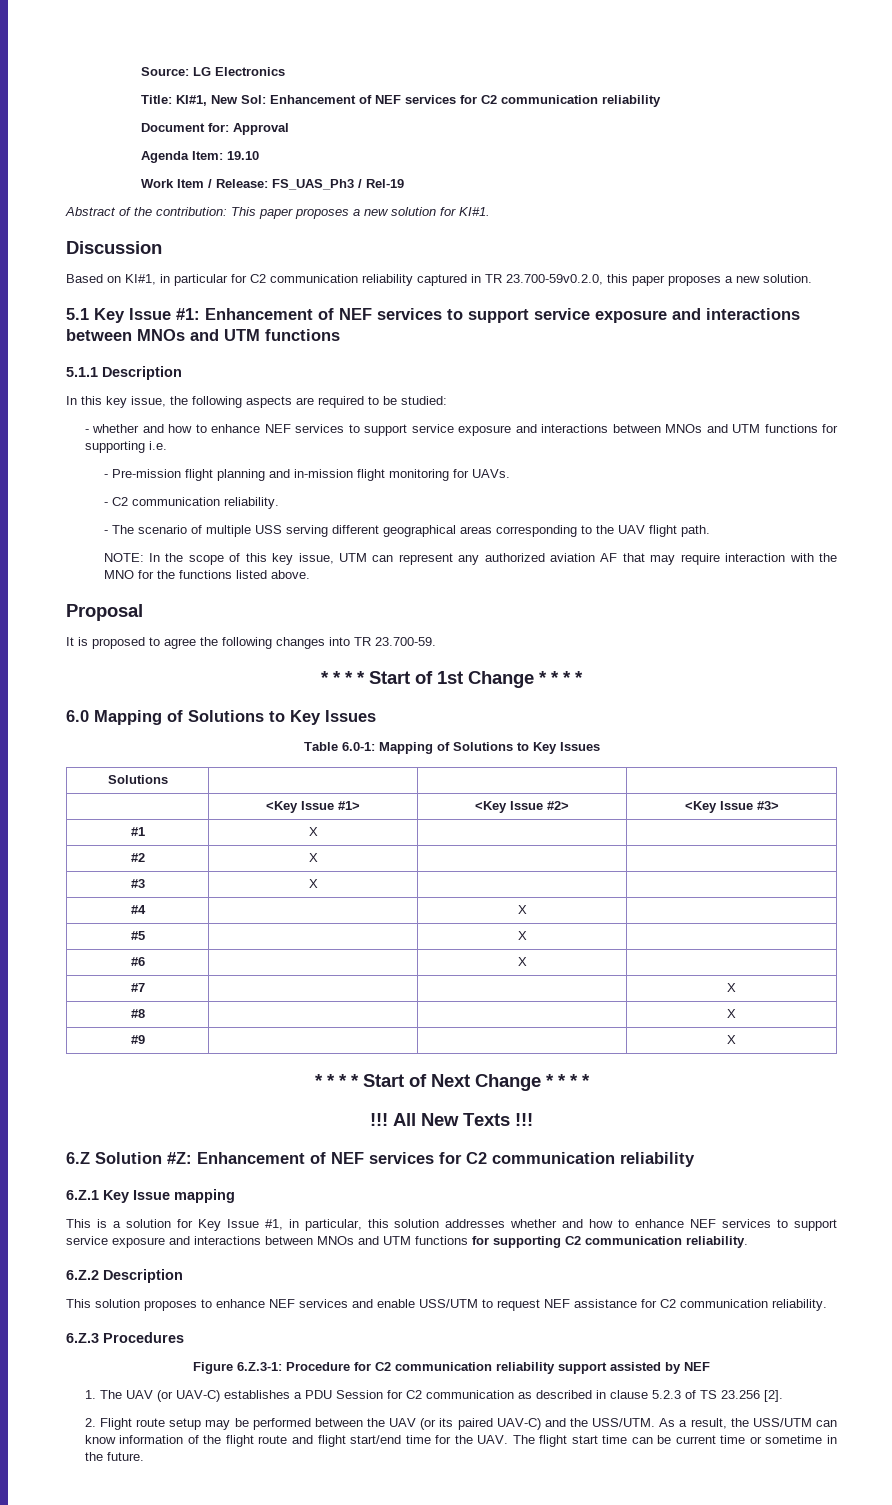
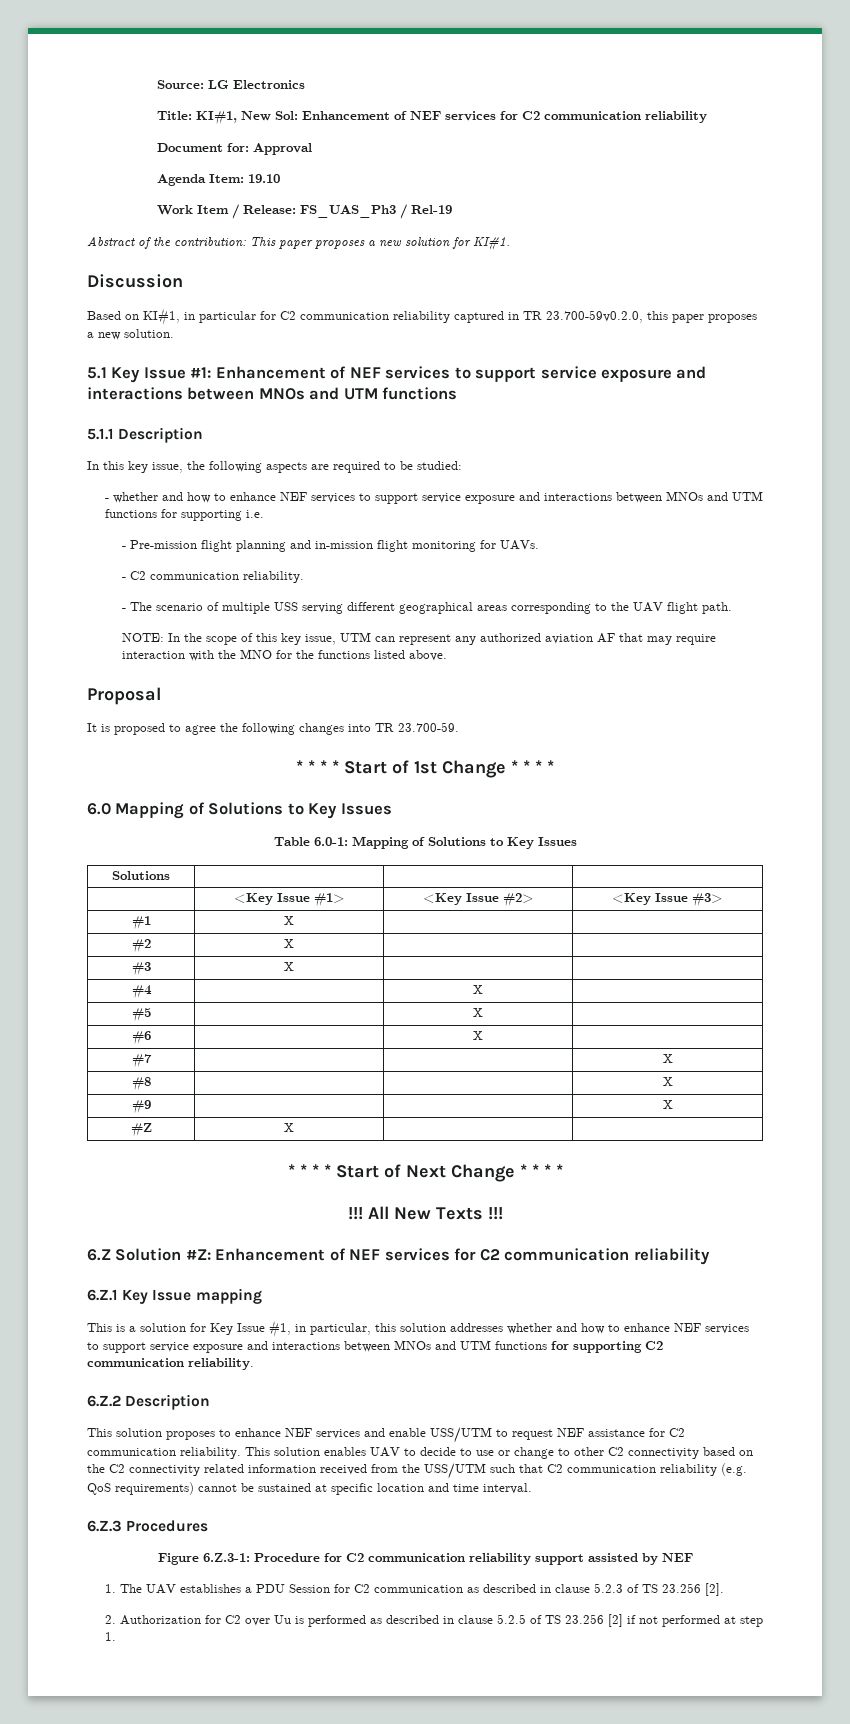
+ #Z | X | |
+ This solution enables UAV to decide to use or change to other C2 connectivity based on the C2 connectivity related information received from the USS/UTM such that C2 communication reliability (e.g. QoS requirements) cannot be sustained at specific location and time interval.
- 1. The UAV (or UAV-C) establishes a PDU Session for C2 communication as described in clause 5.2.3 of TS 23.256 [2].
+ 1. The UAV establishes a PDU Session for C2 communication as described in clause 5.2.3 of TS 23.256 [2].
- 2. Flight route setup may be performed between the UAV (or its paired UAV-C) and the USS/UTM. As a result, the USS/UTM can know information of the flight route and flight start/end time for the UAV. The flight start time can be current time or sometime in the future.
+ 2. Authorization for C2 over Uu is performed as described in clause 5.2.5 of TS 23.256 [2] if not performed at step 1.

